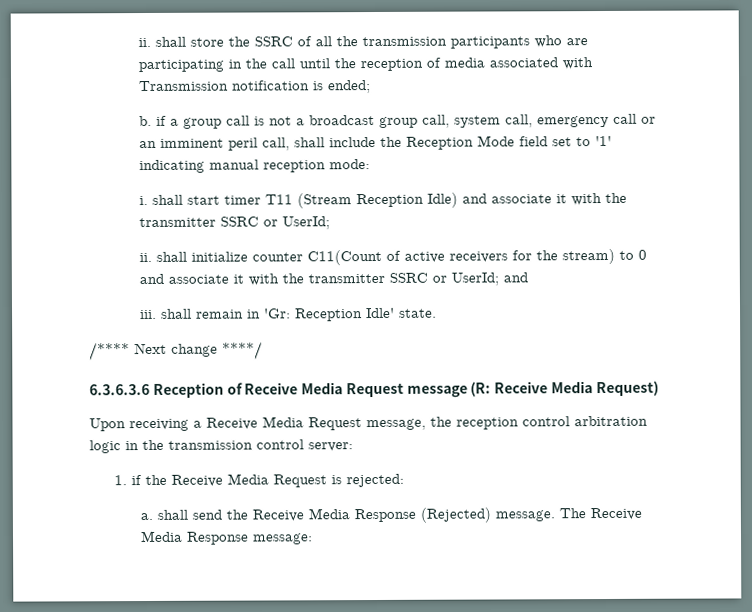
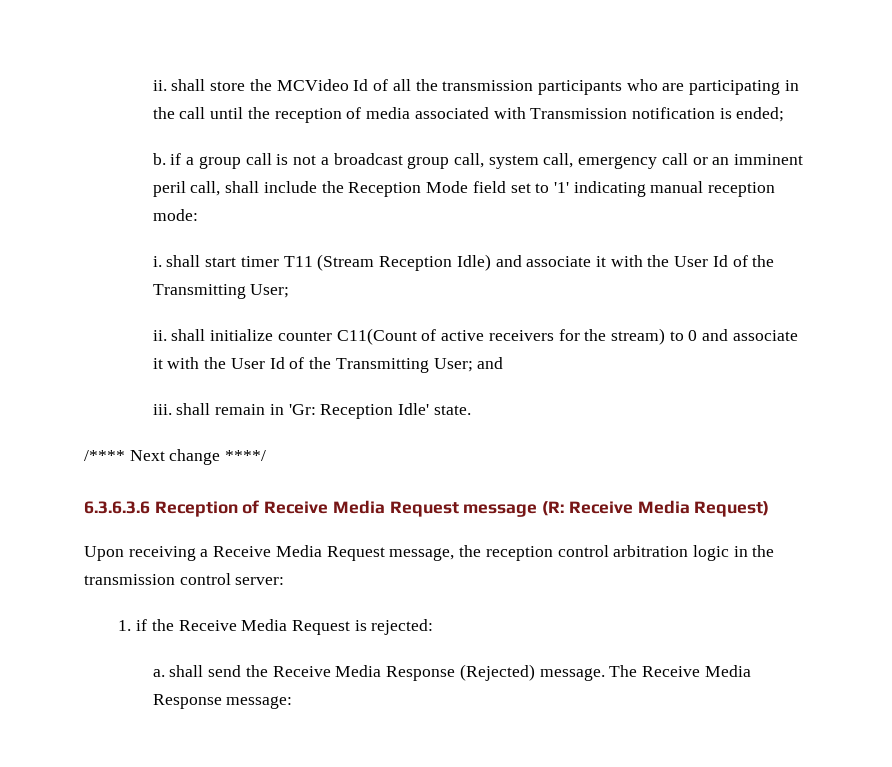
- ii. shall store the SSRC of all the transmission participants who are participating in the call until the reception of media associated with Transmission notification is ended;
+ ii. shall store the MCVideo Id of all the transmission participants who are participating in the call until the reception of media associated with Transmission notification is ended;
- i. shall start timer T11 (Stream Reception Idle) and associate it with the transmitter SSRC or UserId;
+ i. shall start timer T11 (Stream Reception Idle) and associate it with the User Id of the Transmitting User;
- ii. shall initialize counter C11(Count of active receivers for the stream) to 0 and associate it with the transmitter SSRC or UserId; and
+ ii. shall initialize counter C11(Count of active receivers for the stream) to 0 and associate it with the User Id of the Transmitting User; and

